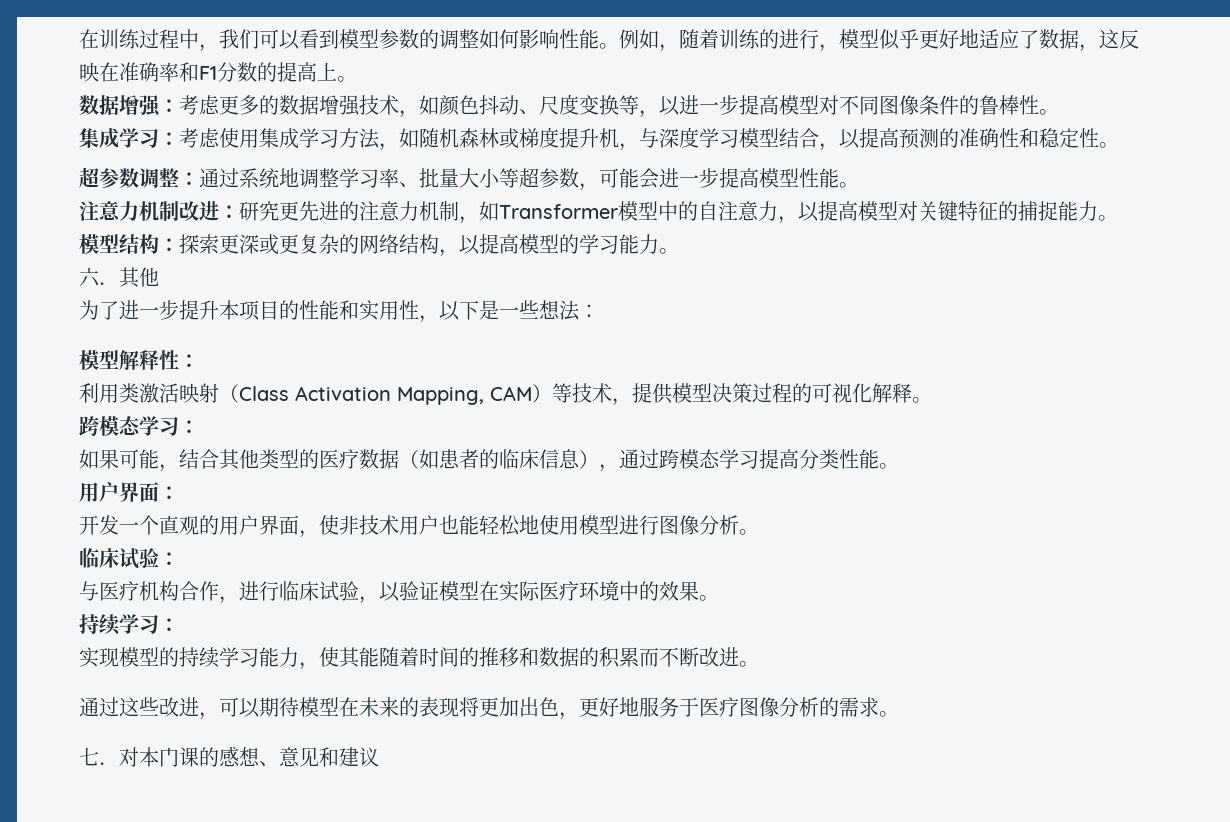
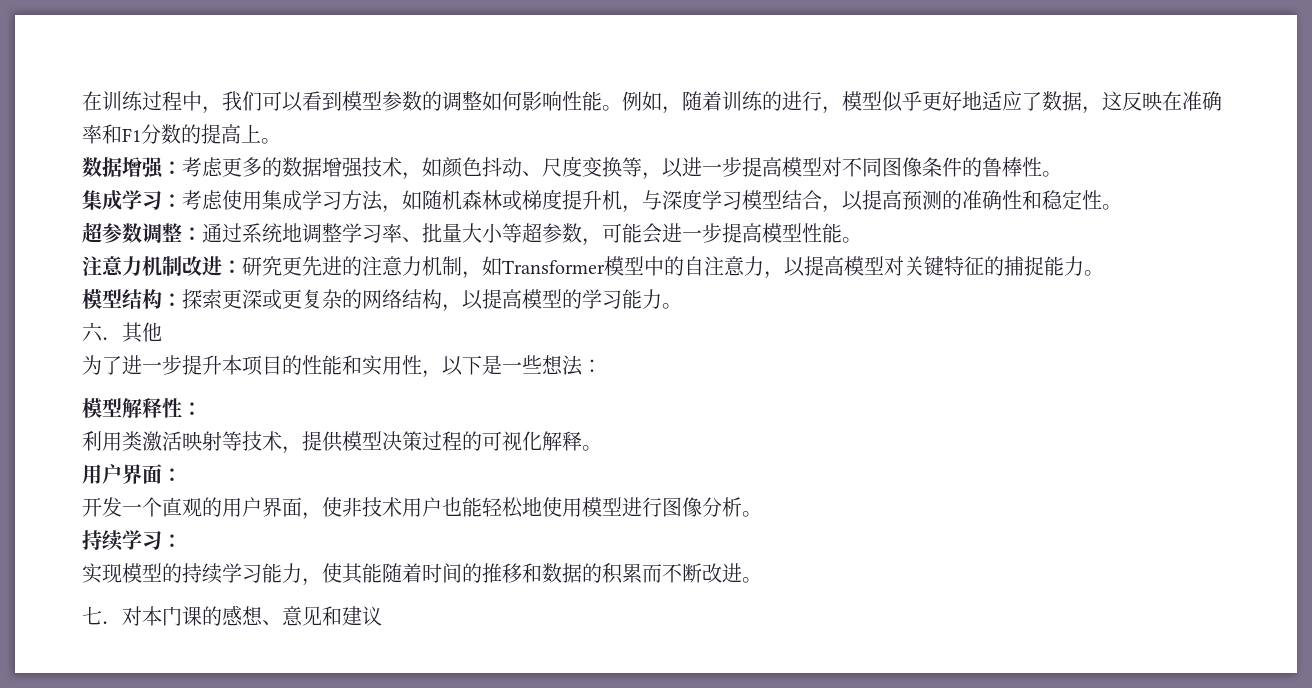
- 利用类激活映射（Class Activation Mapping, CAM）等技术，提供模型决策过程的可视化解释。
+ 利用类激活映射等技术，提供模型决策过程的可视化解释。
- 跨模态学习：
- 如果可能，结合其他类型的医疗数据（如患者的临床信息），通过跨模态学习提高分类性能。
- 临床试验：
- 与医疗机构合作，进行临床试验，以验证模型在实际医疗环境中的效果。
- 通过这些改进，可以期待模型在未来的表现将更加出色，更好地服务于医疗图像分析的需求。

